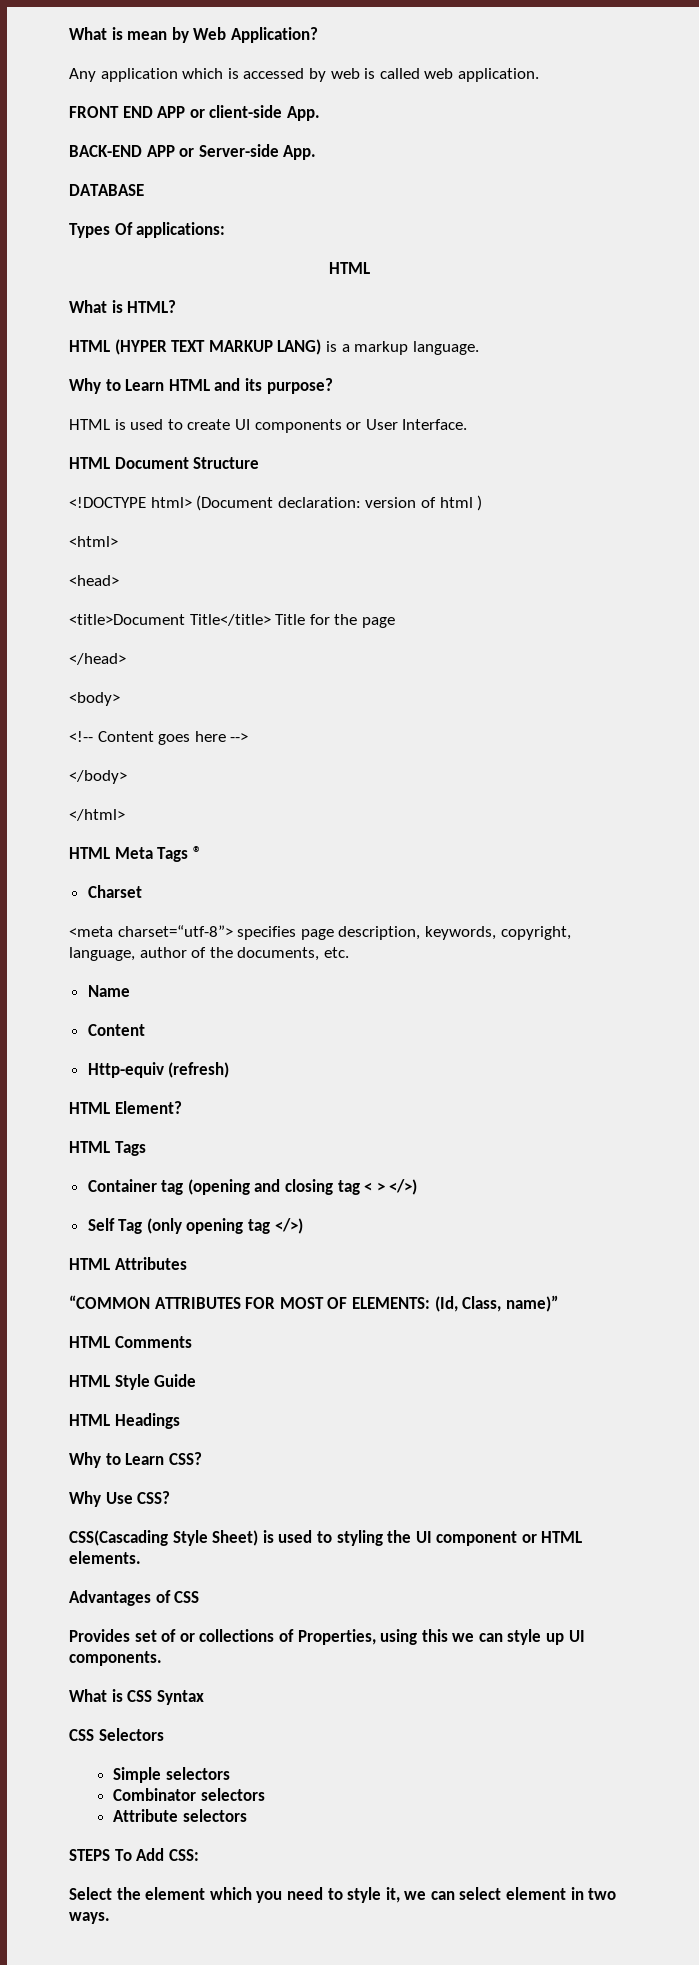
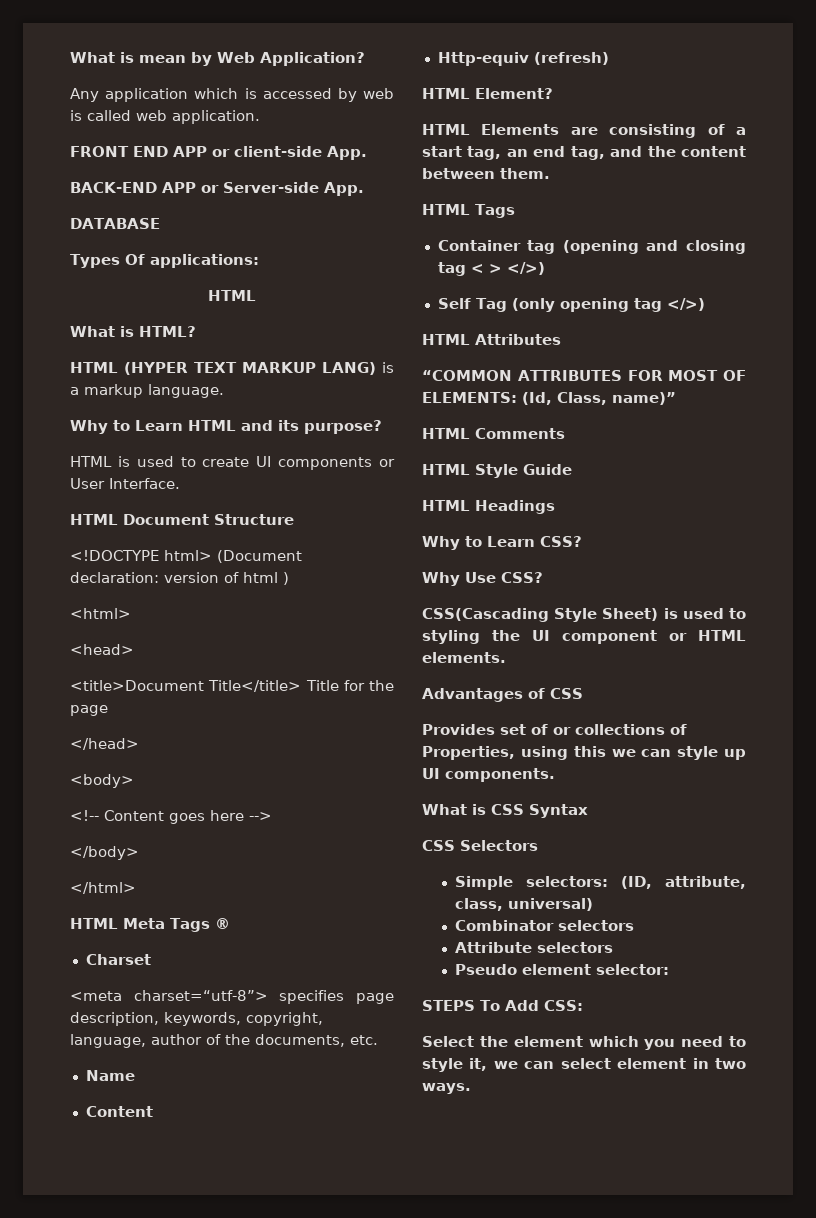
+ HTML Elements are consisting of a start tag, an end tag, and the content between them.
- Simple selectors
+ Simple selectors: (ID, attribute, class, universal)
+ Pseudo element selector:

